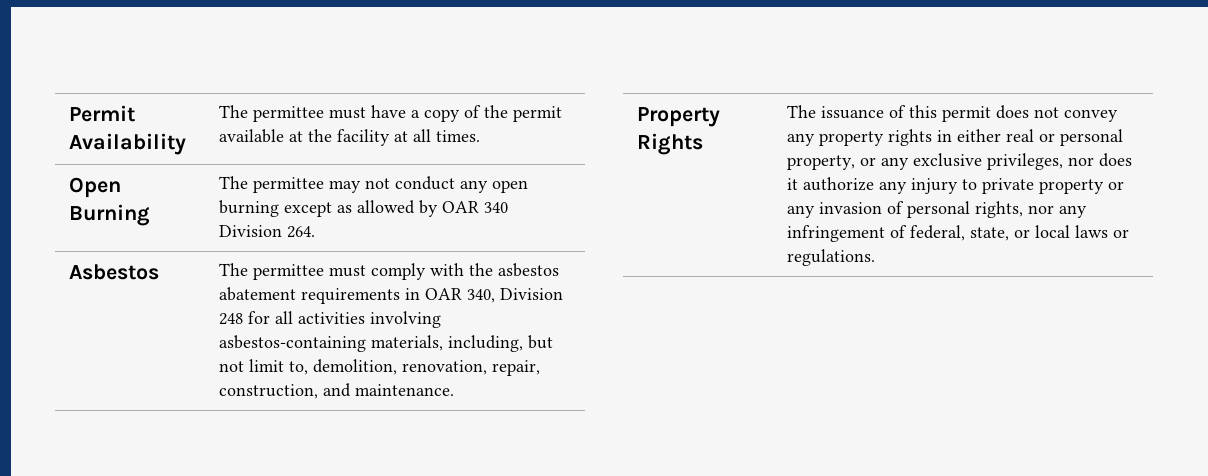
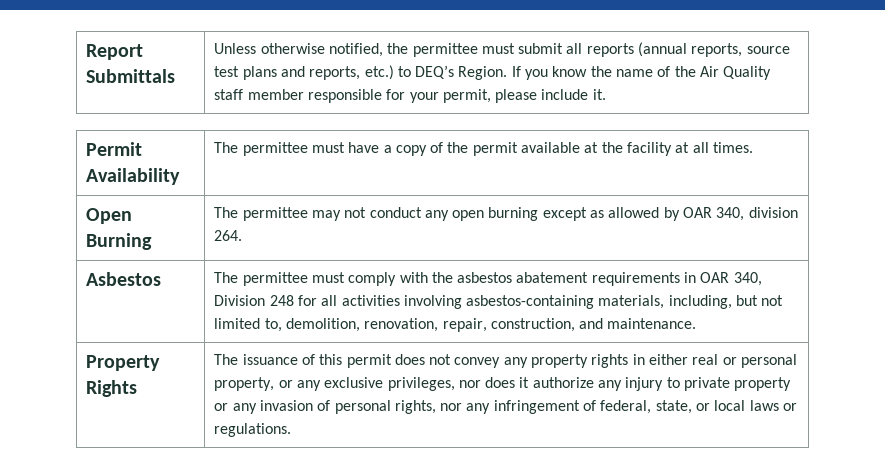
+ Report Submittals | Unless otherwise notified, the permittee must submit all reports (annual reports, source test plans and reports, etc.) to DEQ’s Region. If you know the name of the Air Quality staff member responsible for your permit, please include it.
- Open Burning | The permittee may not conduct any open burning except as allowed by OAR 340 Division 264.
+ Open Burning | The permittee may not conduct any open burning except as allowed by OAR 340, division 264.
- Asbestos | The permittee must comply with the asbestos abatement requirements in OAR 340, Division 248 for all activities involving asbestos-containing materials, including, but not limit to, demolition, renovation, repair, construction, and maintenance.
+ Asbestos | The permittee must comply with the asbestos abatement requirements in OAR 340, Division 248 for all activities involving asbestos-containing materials, including, but not limited to, demolition, renovation, repair, construction, and maintenance.

